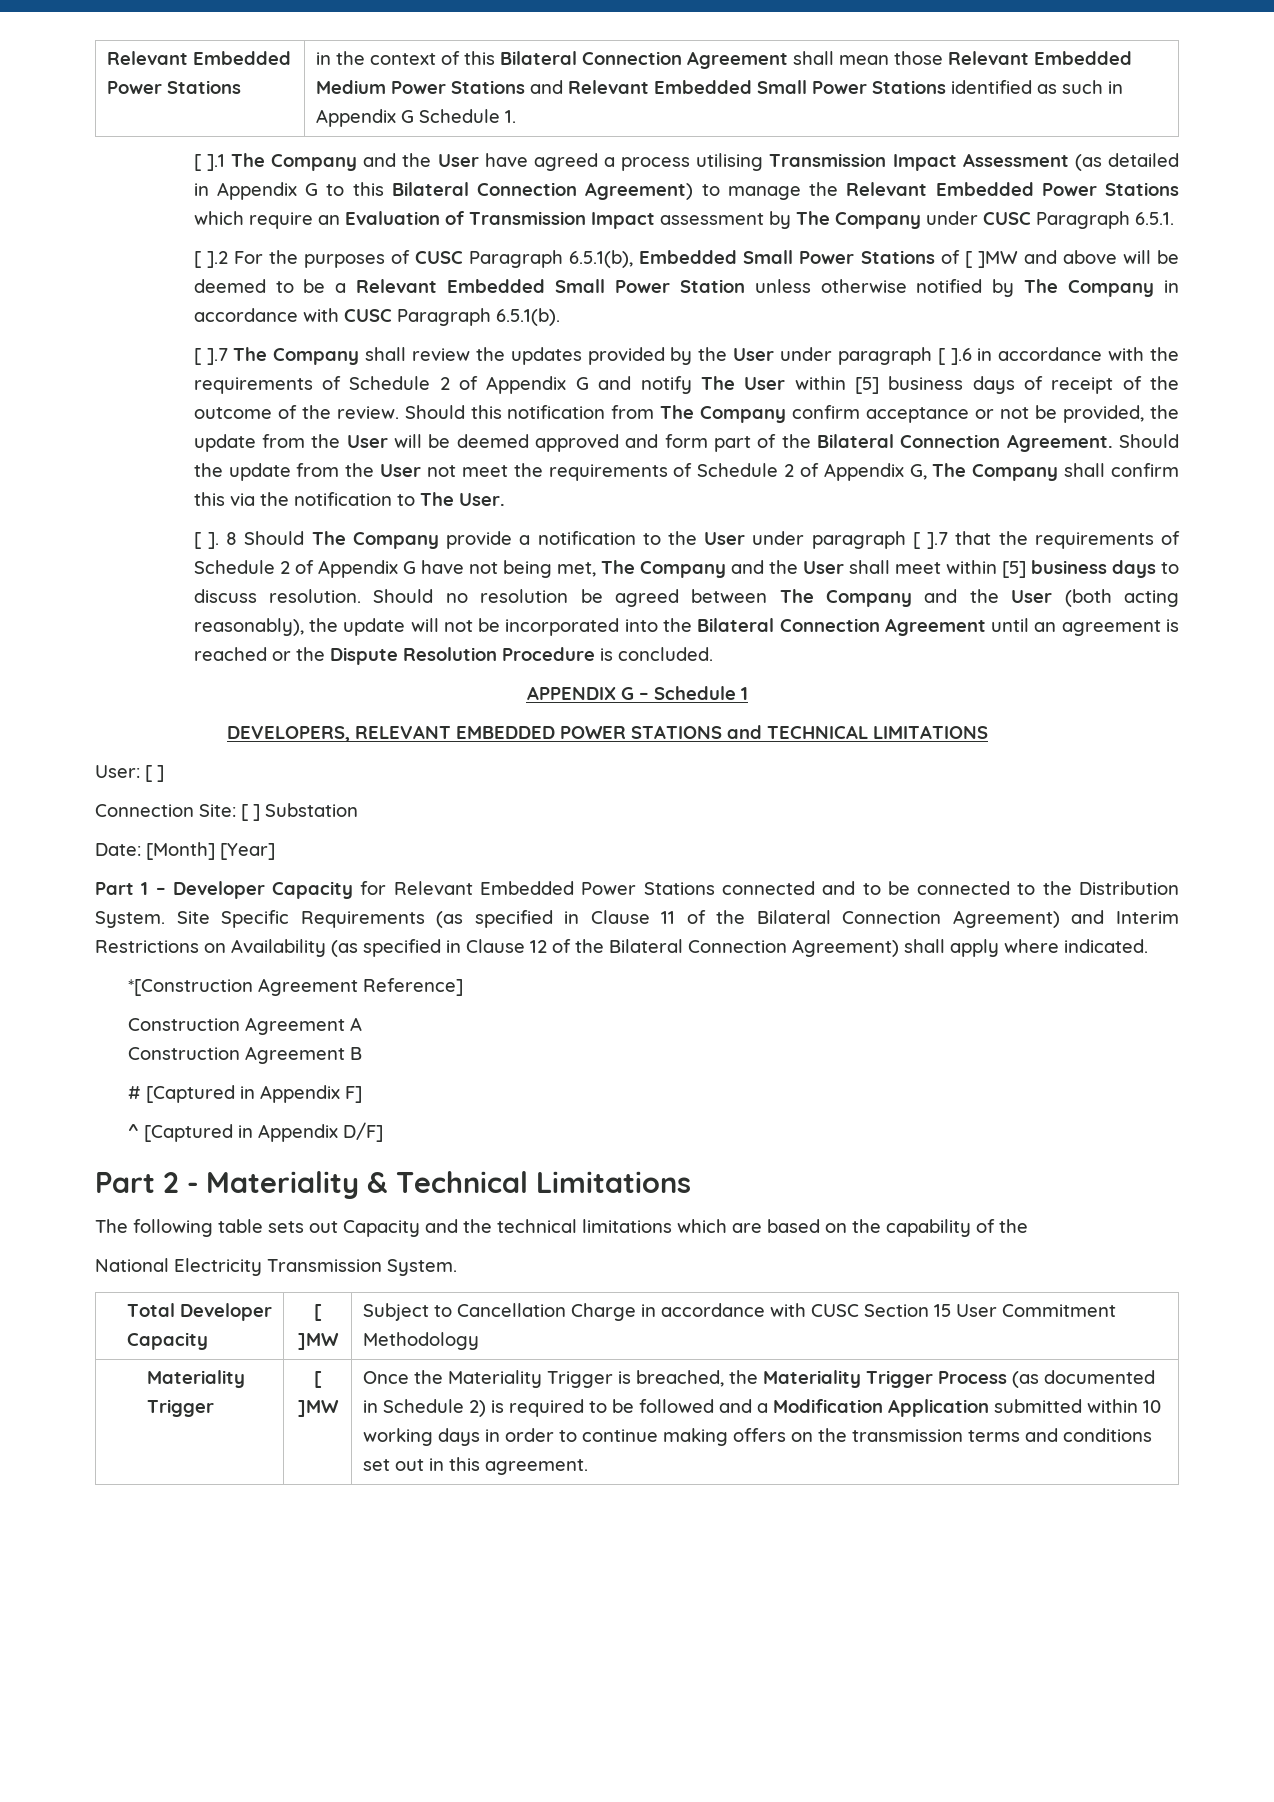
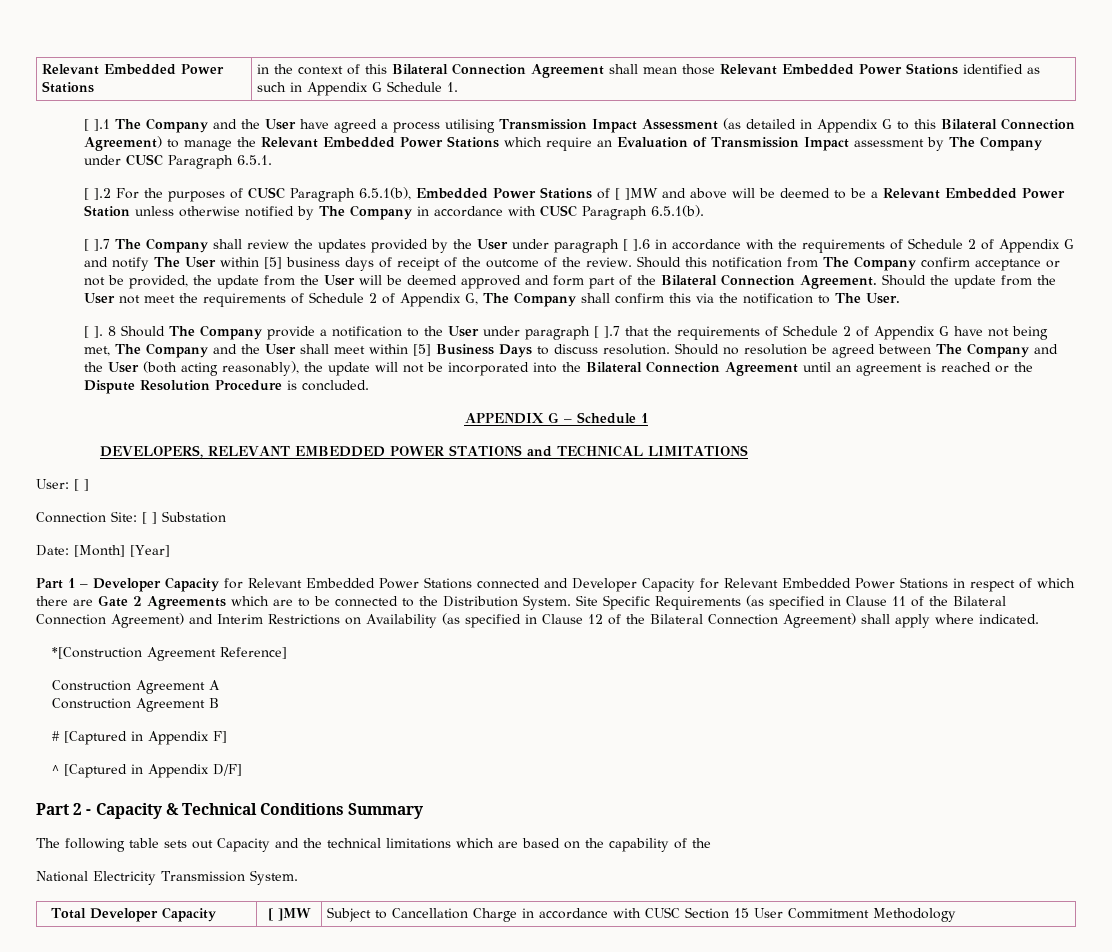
- Relevant Embedded Power Stations | in the context of this Bilateral Connection Agreement shall mean those Relevant Embedded Medium Power Stations and Relevant Embedded Small Power Stations identified as such in Appendix G Schedule 1.
+ Relevant Embedded Power Stations | in the context of this Bilateral Connection Agreement shall mean those Relevant Embedded Power Stations identified as such in Appendix G Schedule 1.
- [ ].2 For the purposes of CUSC Paragraph 6.5.1(b), Embedded Small Power Stations of [ ]MW and above will be deemed to be a Relevant Embedded Small Power Station unless otherwise notified by The Company in accordance with CUSC Paragraph 6.5.1(b).
+ [ ].2 For the purposes of CUSC Paragraph 6.5.1(b), Embedded Power Stations of [ ]MW and above will be deemed to be a Relevant Embedded Power Station unless otherwise notified by The Company in accordance with CUSC Paragraph 6.5.1(b).
- 8 Should The Company provide a notification to the User under paragraph [ ].7 that the requirements of Schedule 2 of Appendix G have not being met, The Company and the User shall meet within [5] business days to discuss resolution.
+ 8 Should The Company provide a notification to the User under paragraph [ ].7 that the requirements of Schedule 2 of Appendix G have not being met, The Company and the User shall meet within [5] Business Days to discuss resolution.
- Part 1 – Developer Capacity for Relevant Embedded Power Stations connected and to be connected to the Distribution System.
+ Part 1 – Developer Capacity for Relevant Embedded Power Stations connected and Developer Capacity for Relevant Embedded Power Stations in respect of which there are Gate 2 Agreements which are to be connected to the Distribution System.
- Part 2 - Materiality & Technical Limitations
+ Part 2 - Capacity & Technical Conditions Summary
- Materiality Trigger | [ ]MW | Once the Materiality Trigger is breached, the Materiality Trigger Process (as documented in Schedule 2) is required to be followed and a Modification Application submitted within 10 working days in order to continue making offers on the transmission terms and conditions set out in this agreement.

